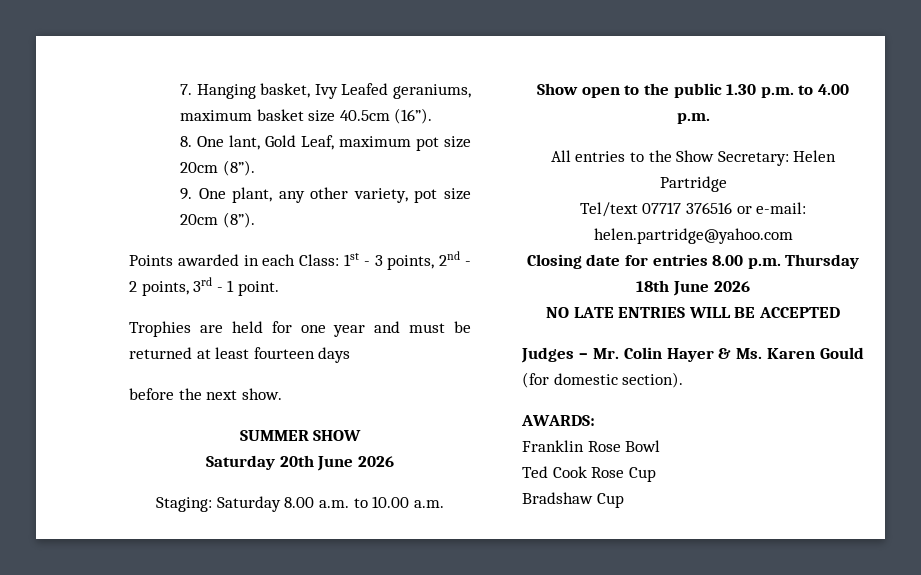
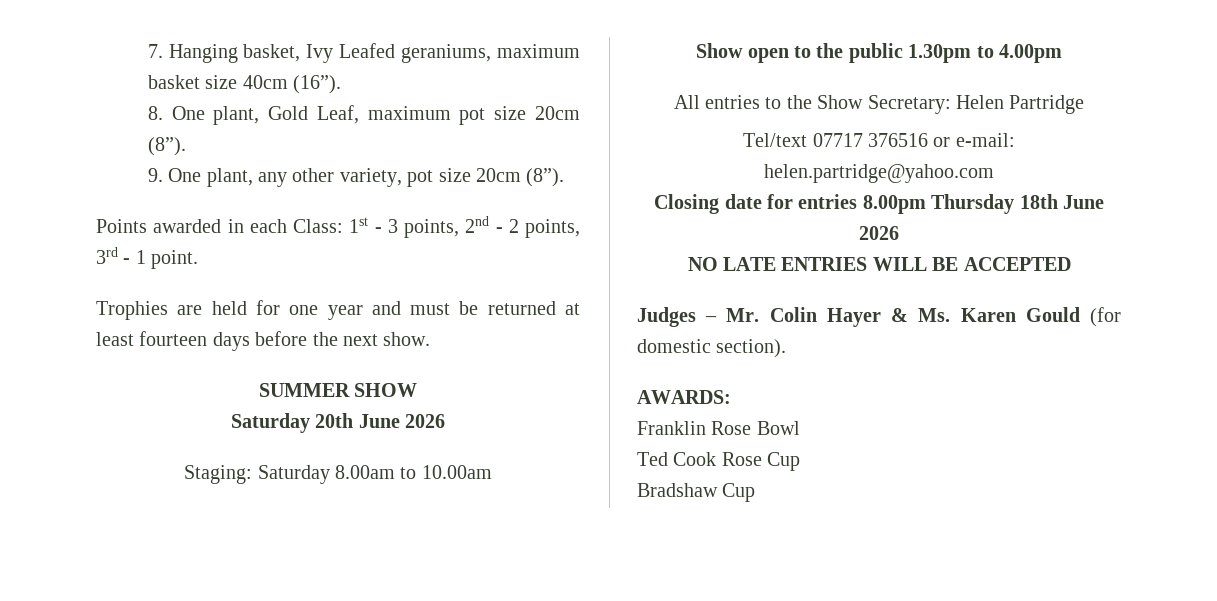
- 7. Hanging basket, Ivy Leafed geraniums, maximum basket size 40.5cm (16”).
+ 7. Hanging basket, Ivy Leafed geraniums, maximum basket size 40cm (16”).
- 8. One lant, Gold Leaf, maximum pot size 20cm (8”).
+ 8. One plant, Gold Leaf, maximum pot size 20cm (8”).
- Trophies are held for one year and must be returned at least fourteen days
- before the next show.
+ Trophies are held for one year and must be returned at least fourteen days before the next show.
- Staging: Saturday 8.00 a.m. to 10.00 a.m.
+ Staging: Saturday 8.00am to 10.00am
- Show open to the public 1.30 p.m. to 4.00 p.m.
+ Show open to the public 1.30pm to 4.00pm
- Closing date for entries 8.00 p.m. Thursday 18th June 2026
+ Closing date for entries 8.00pm Thursday 18th June 2026

